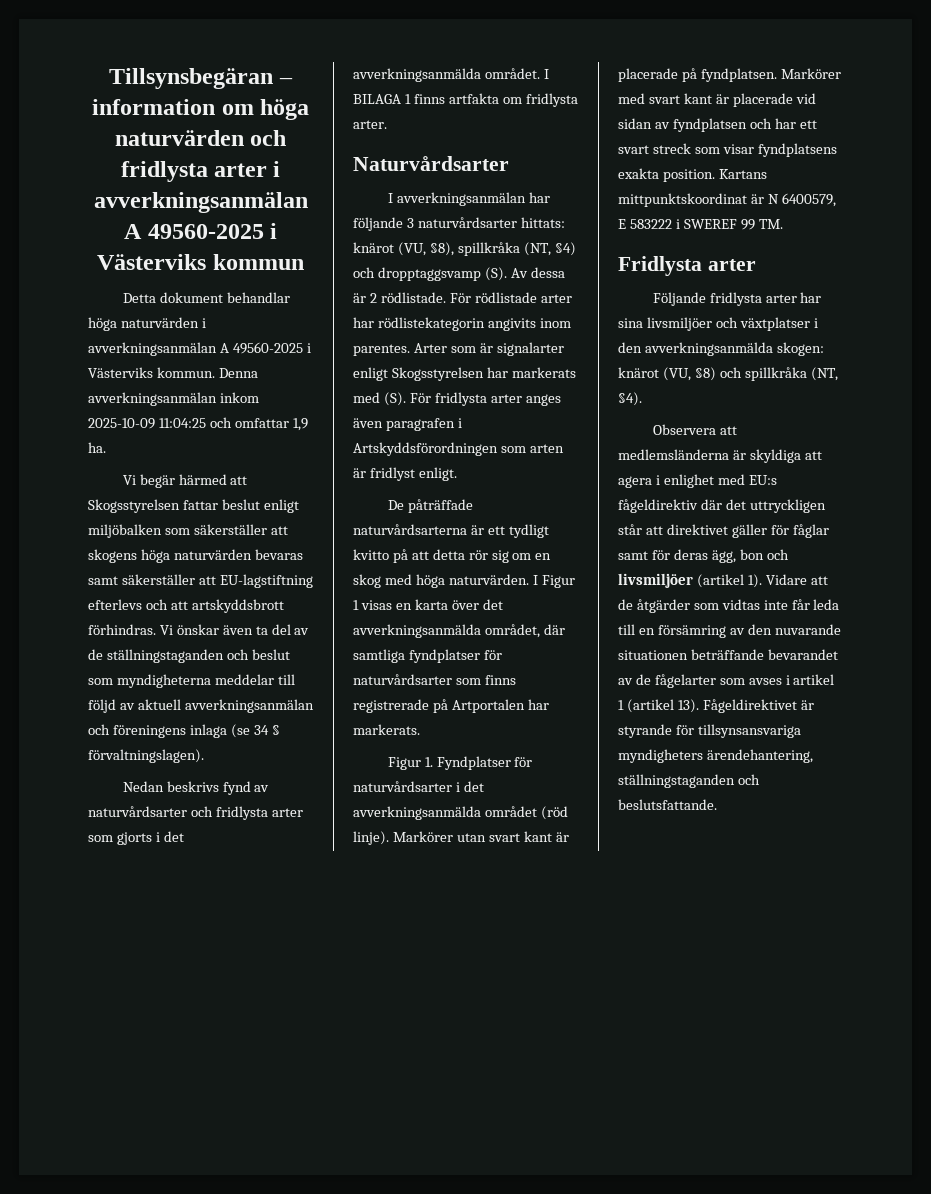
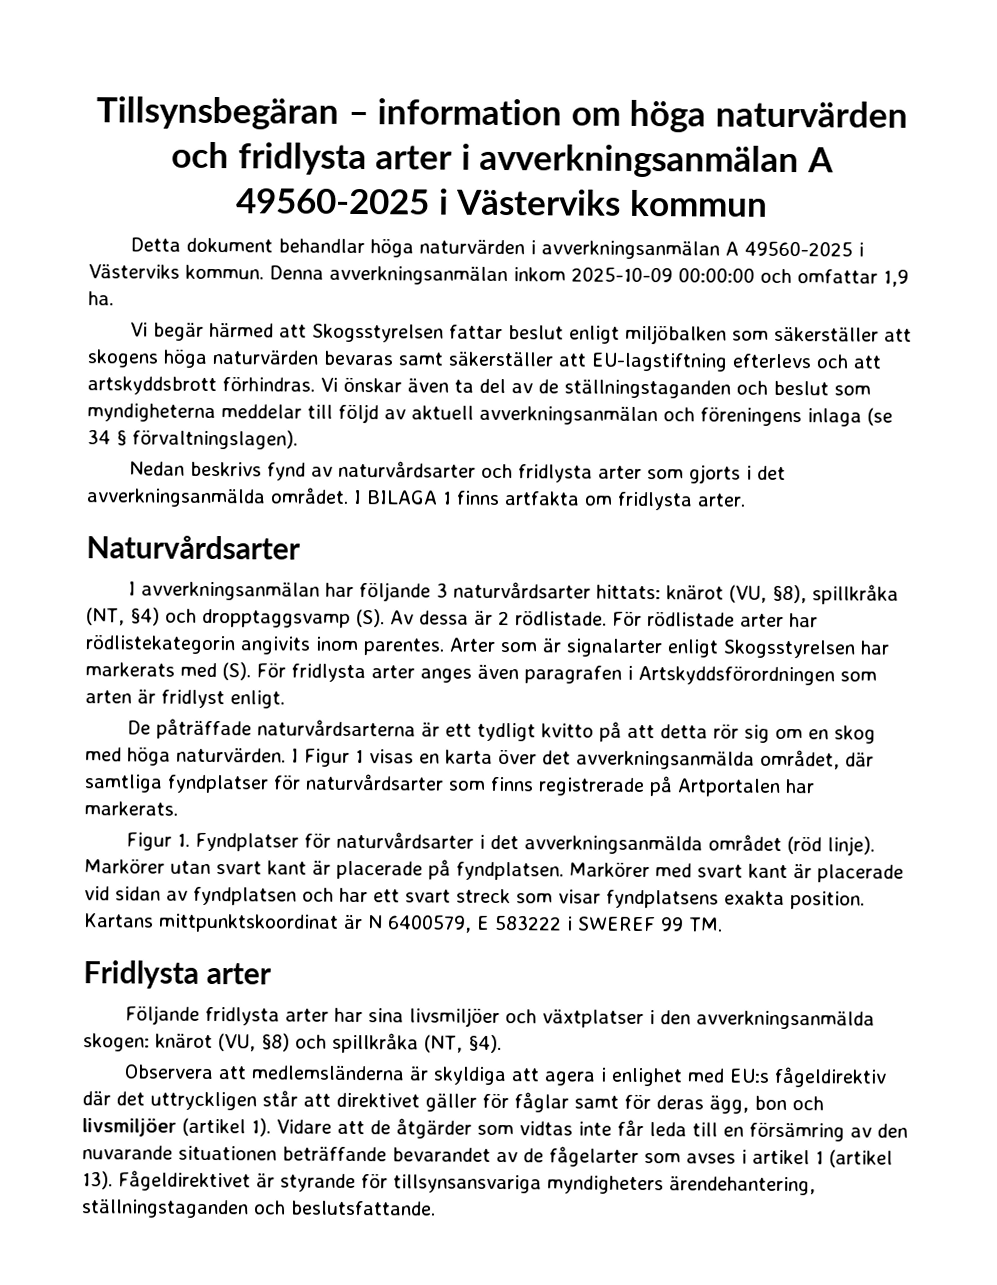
- Denna avverkningsanmälan inkom 2025-10-09 11:04:25 och omfattar 1,9 ha.
+ Denna avverkningsanmälan inkom 2025-10-09 00:00:00 och omfattar 1,9 ha.

